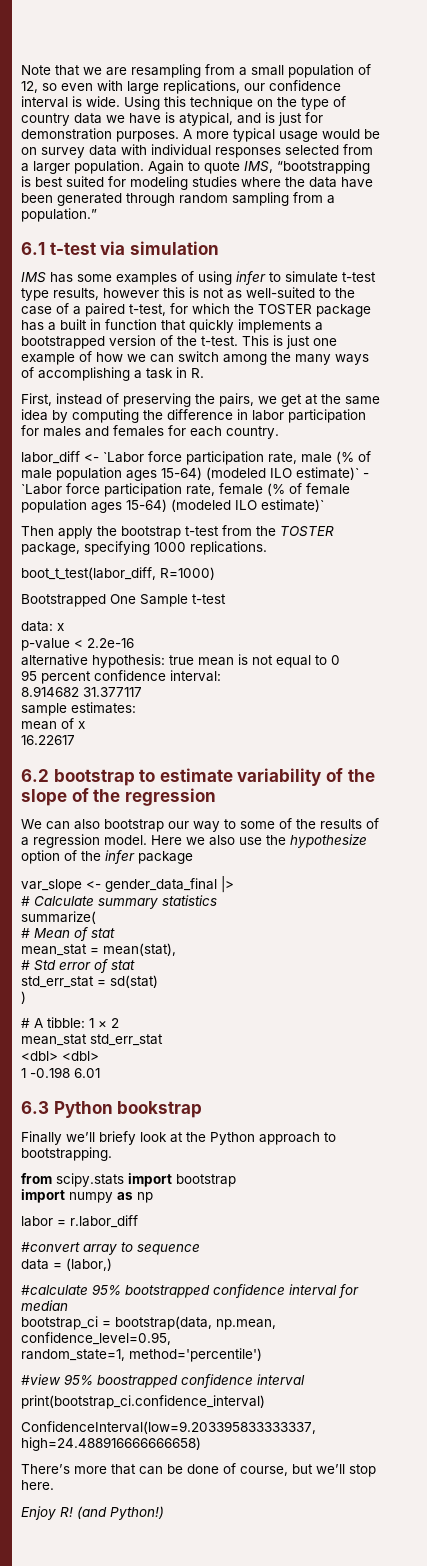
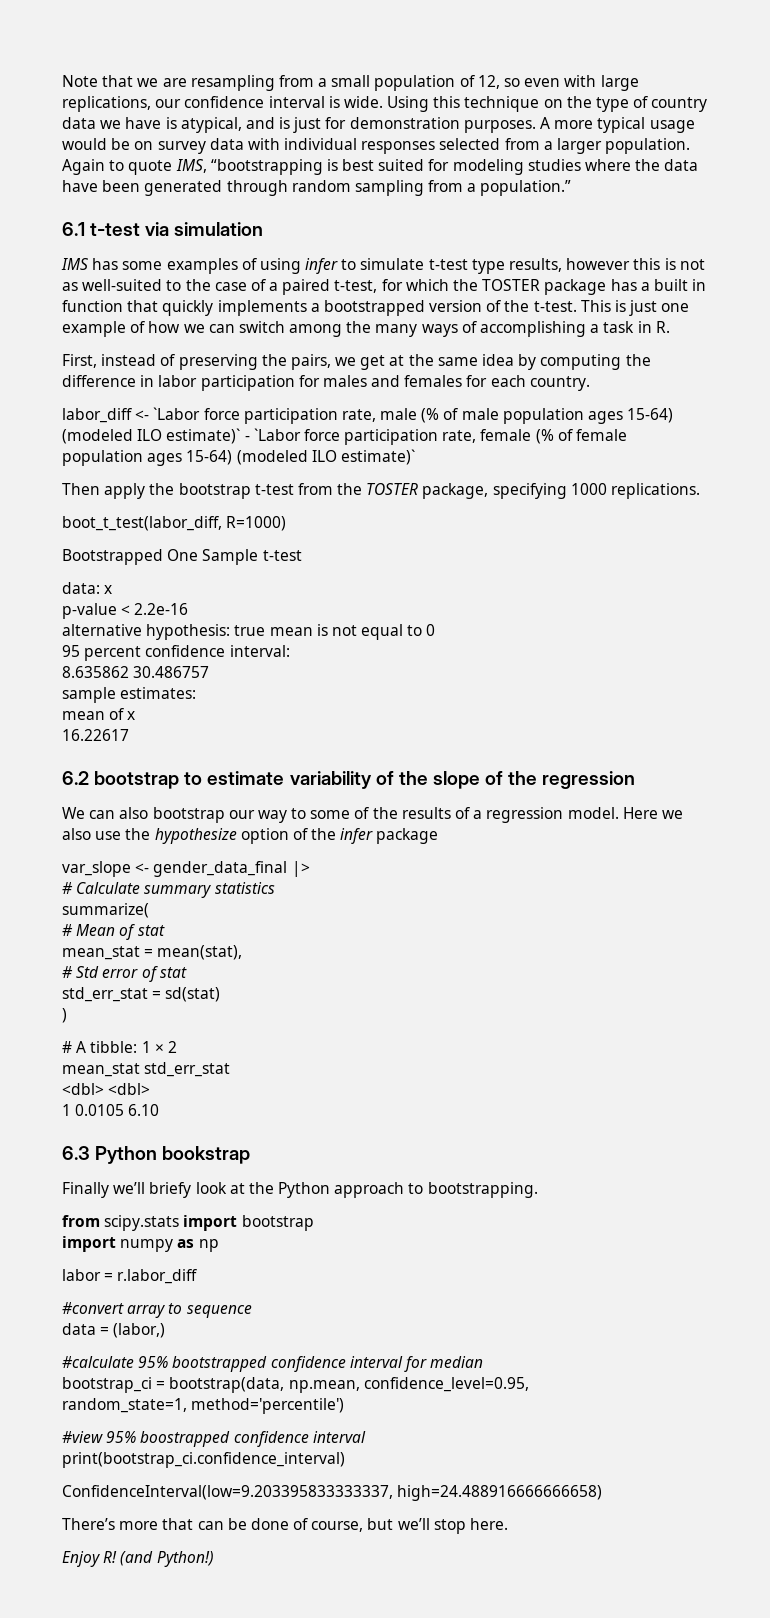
- 8.914682 31.377117
+ 8.635862 30.486757
- 1 -0.198 6.01
+ 1 0.0105 6.10

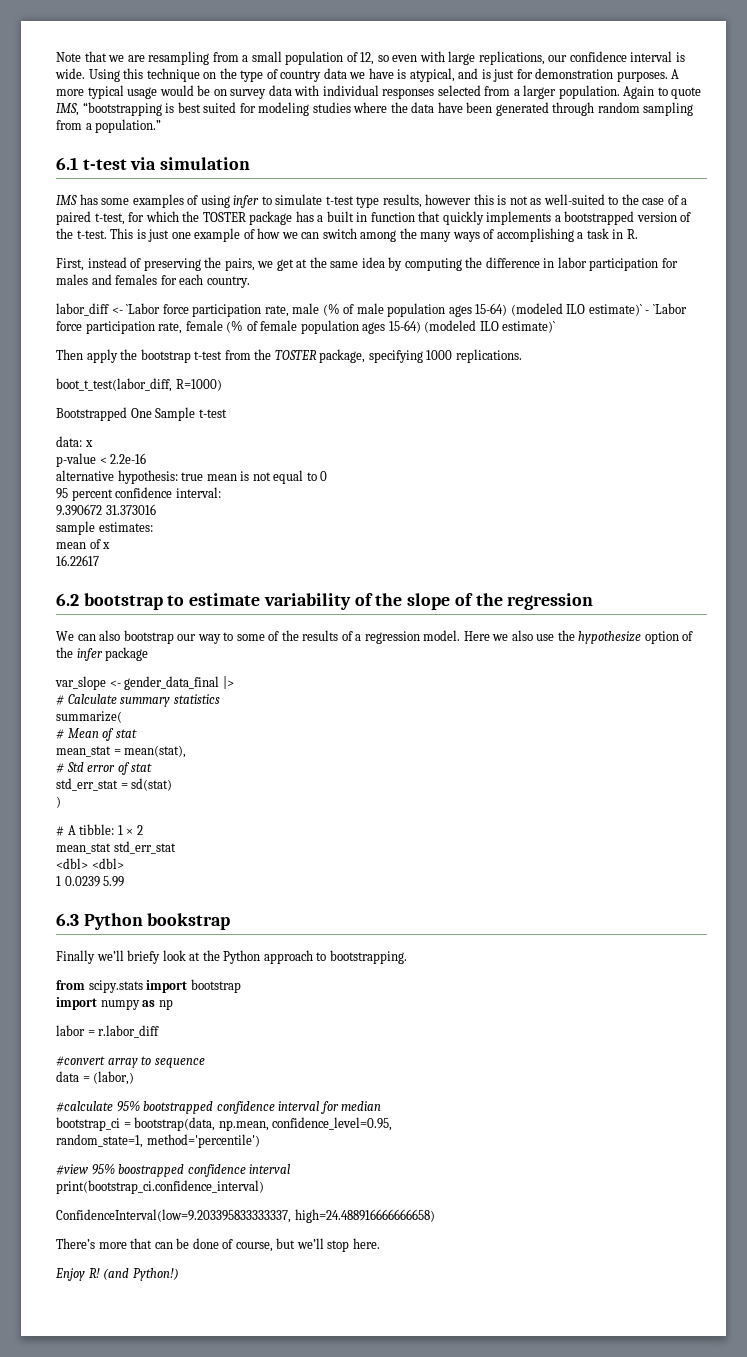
- 8.635862 30.486757
+ 9.390672 31.373016
- 1 0.0105 6.10
+ 1 0.0239 5.99

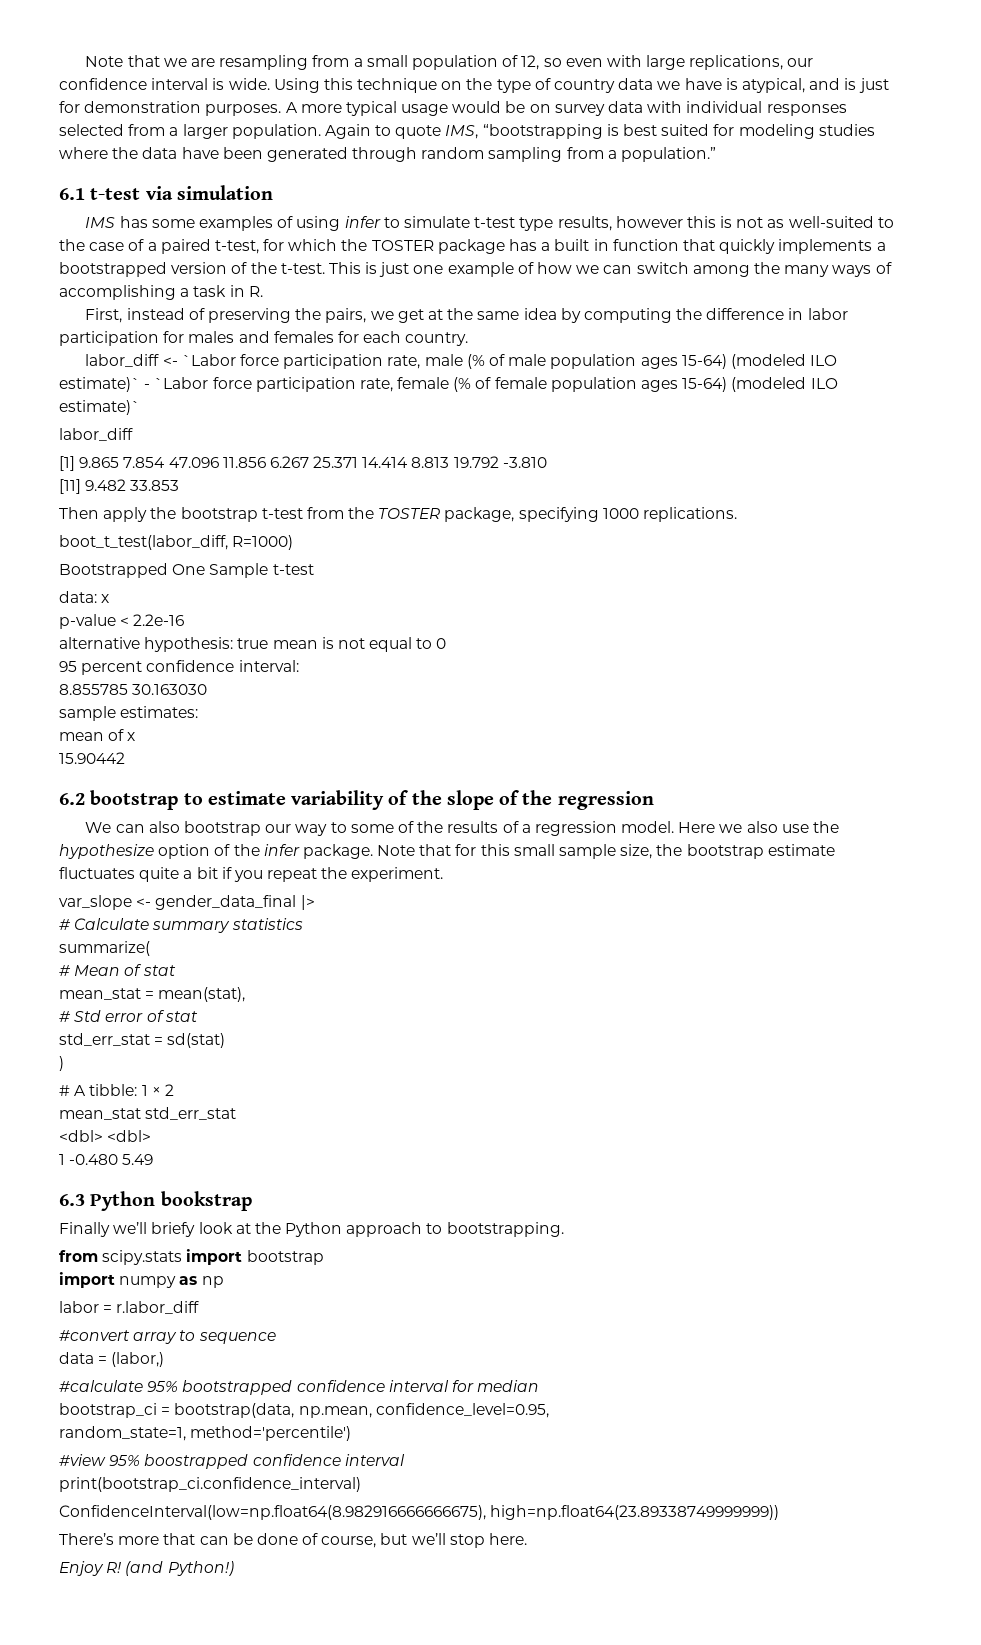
  labor_diff <- `Labor force participation rate, male (% of male population ages 15-64) (modeled ILO estimate)` - `Labor force participation rate, female (% of female population ages 15-64) (modeled ILO estimate)`
+ labor_diff
+ [1] 9.865 7.854 47.096 11.856 6.267 25.371 14.414 8.813 19.792 -3.810
+ [11] 9.482 33.853
- 9.390672 31.373016
+ 8.855785 30.163030
- 16.22617
+ 15.90442
- Here we also use the hypothesize option of the infer package
+ Here we also use the hypothesize option of the infer package. Note that for this small sample size, the bootstrap estimate fluctuates quite a bit if you repeat the experiment.
- 1 0.0239 5.99
+ 1 -0.480 5.49
- ConfidenceInterval(low=9.203395833333337, high=24.488916666666658)
+ ConfidenceInterval(low=np.float64(8.982916666666675), high=np.float64(23.89338749999999))

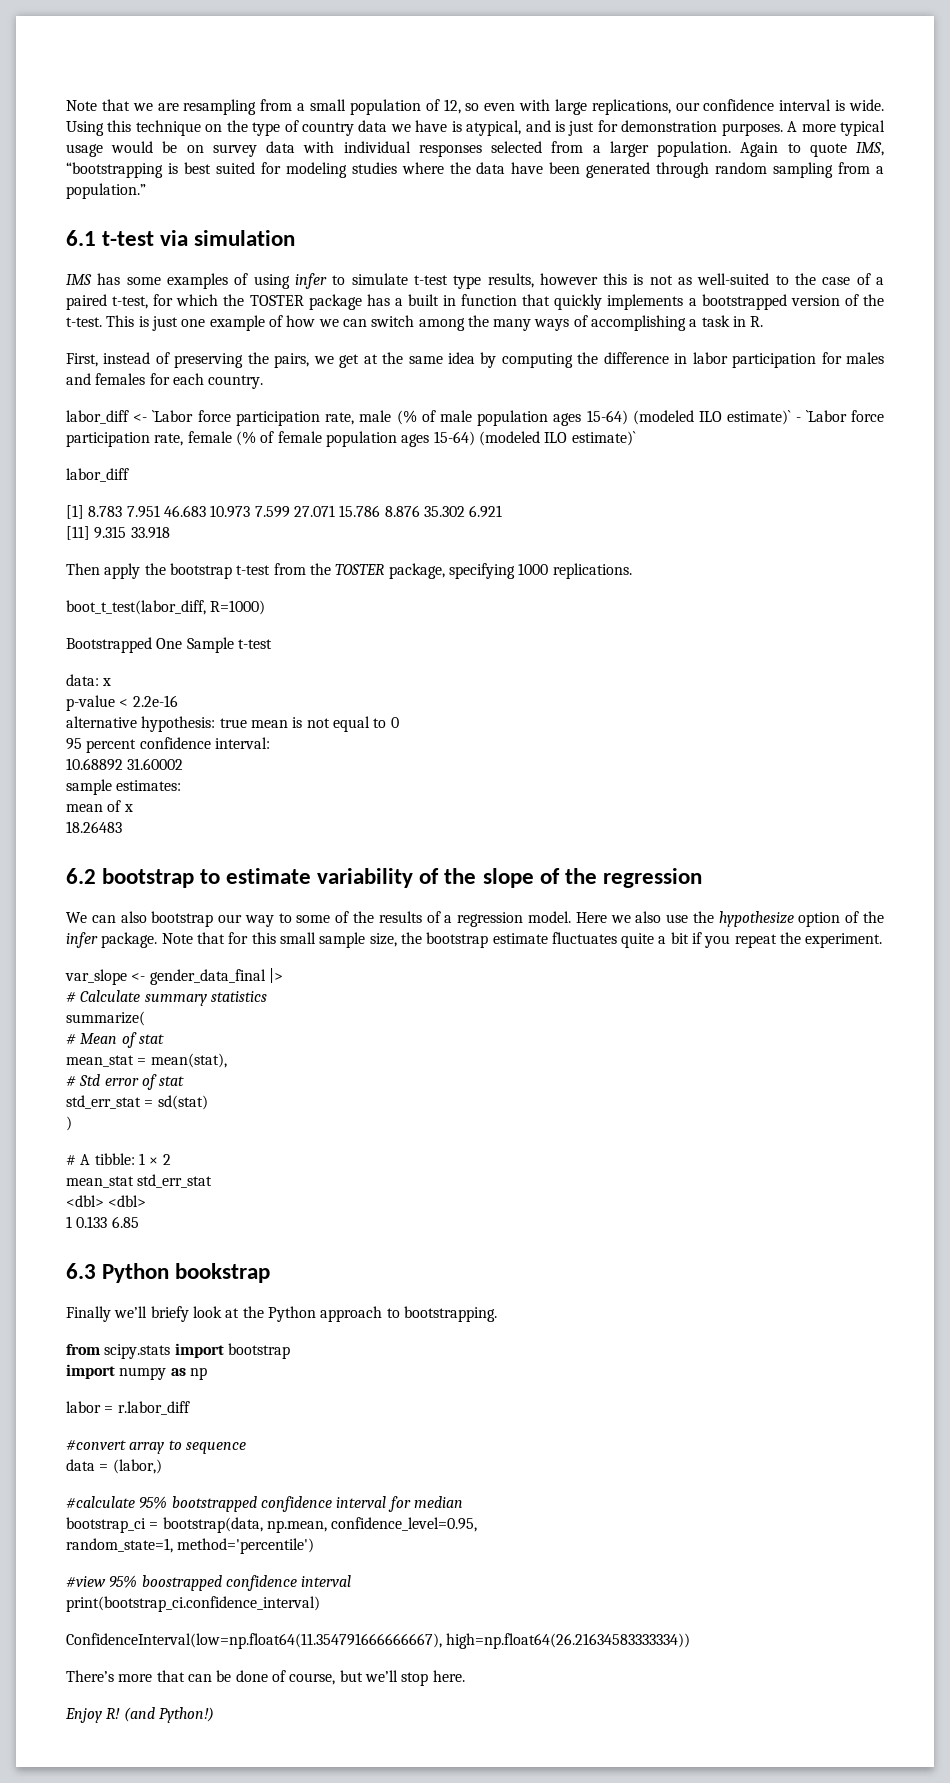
- [1] 9.865 7.854 47.096 11.856 6.267 25.371 14.414 8.813 19.792 -3.810
+ [1] 8.783 7.951 46.683 10.973 7.599 27.071 15.786 8.876 35.302 6.921
- [11] 9.482 33.853
+ [11] 9.315 33.918
- 8.855785 30.163030
+ 10.68892 31.60002
- 15.90442
+ 18.26483
- 1 -0.480 5.49
+ 1 0.133 6.85
- ConfidenceInterval(low=np.float64(8.982916666666675), high=np.float64(23.89338749999999))
+ ConfidenceInterval(low=np.float64(11.354791666666667), high=np.float64(26.21634583333334))

